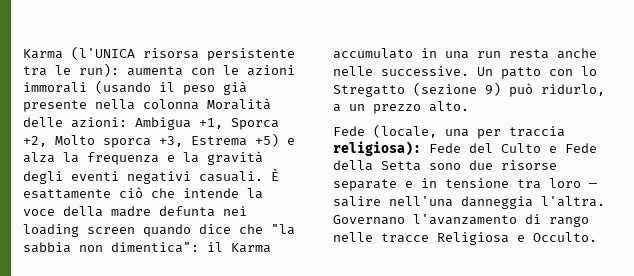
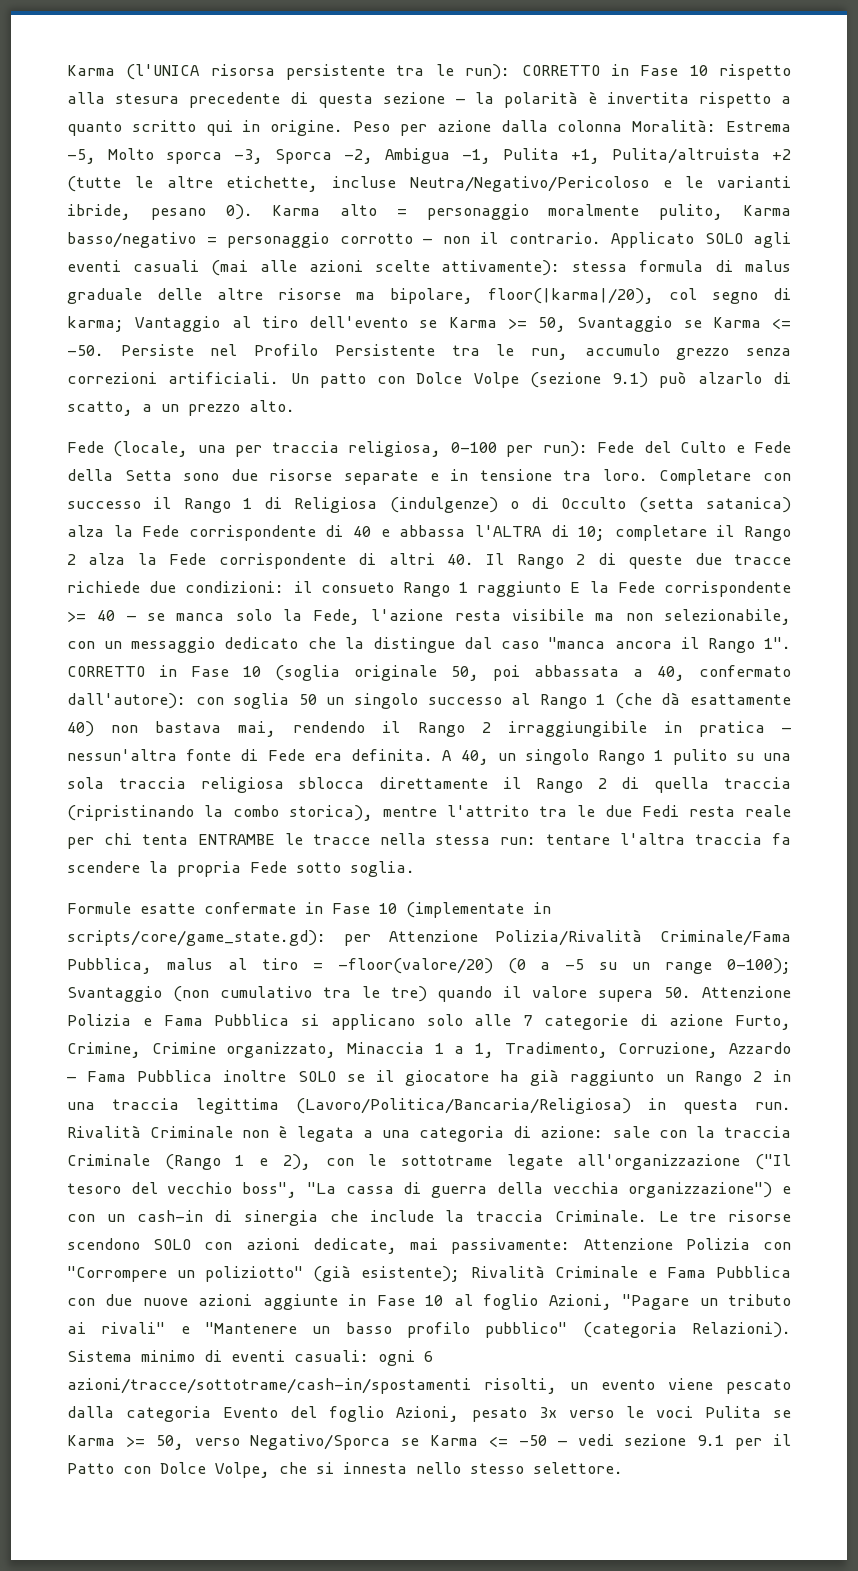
- Karma (l'UNICA risorsa persistente tra le run): aumenta con le azioni immorali (usando il peso già presente nella colonna Moralità delle azioni: Ambigua +1, Sporca +2, Molto sporca +3, Estrema +5) e alza la frequenza e la gravità degli eventi negativi casuali. È esattamente ciò che intende la voce della madre defunta nei loading screen quando dice che "la sabbia non dimentica": il Karma accumulato in una run resta anche nelle successive. Un patto con lo Stregatto (sezione 9) può ridurlo, a un prezzo alto.
+ Karma (l'UNICA risorsa persistente tra le run): CORRETTO in Fase 10 rispetto alla stesura precedente di questa sezione — la polarità è invertita rispetto a quanto scritto qui in origine. Peso per azione dalla colonna Moralità: Estrema -5, Molto sporca -3, Sporca -2, Ambigua -1, Pulita +1, Pulita/altruista +2 (tutte le altre etichette, incluse Neutra/Negativo/Pericoloso e le varianti ibride, pesano 0). Karma alto = personaggio moralmente pulito, Karma basso/negativo = personaggio corrotto — non il contrario. Applicato SOLO agli eventi casuali (mai alle azioni scelte attivamente): stessa formula di malus graduale delle altre risorse ma bipolare, floor(|karma|/20), col segno di karma; Vantaggio al tiro dell'evento se Karma >= 50, Svantaggio se Karma <= -50. Persiste nel Profilo Persistente tra le run, accumulo grezzo senza correzioni artificiali. Un patto con Dolce Volpe (sezione 9.1) può alzarlo di scatto, a un prezzo alto.
- Fede (locale, una per traccia religiosa): Fede del Culto e Fede della Setta sono due risorse separate e in tensione tra loro — salire nell'una danneggia l'altra. Governano l'avanzamento di rango nelle tracce Religiosa e Occulto.
+ Fede (locale, una per traccia religiosa, 0-100 per run): Fede del Culto e Fede della Setta sono due risorse separate e in tensione tra loro. Completare con successo il Rango 1 di Religiosa (indulgenze) o di Occulto (setta satanica) alza la Fede corrispondente di 40 e abbassa l'ALTRA di 10; completare il Rango 2 alza la Fede corrispondente di altri 40. Il Rango 2 di queste due tracce richiede due condizioni: il consueto Rango 1 raggiunto E la Fede corrispondente >= 40 — se manca solo la Fede, l'azione resta visibile ma non selezionabile, con un messaggio dedicato che la distingue dal caso "manca ancora il Rango 1". CORRETTO in Fase 10 (soglia originale 50, poi abbassata a 40, confermato dall'autore): con soglia 50 un singolo successo al Rango 1 (che dà esattamente 40) non bastava mai, rendendo il Rango 2 irraggiungibile in pratica — nessun'altra fonte di Fede era definita. A 40, un singolo Rango 1 pulito su una sola traccia religiosa sblocca direttamente il Rango 2 di quella traccia (ripristinando la combo storica), mentre l'attrito tra le due Fedi resta reale per chi tenta ENTRAMBE le tracce nella stessa run: tentare l'altra traccia fa scendere la propria Fede sotto soglia.
+ Formule esatte confermate in Fase 10 (implementate in scripts/core/game_state.gd): per Attenzione Polizia/Rivalità Criminale/Fama Pubblica, malus al tiro = -floor(valore/20) (0 a -5 su un range 0-100); Svantaggio (non cumulativo tra le tre) quando il valore supera 50. Attenzione Polizia e Fama Pubblica si applicano solo alle 7 categorie di azione Furto, Crimine, Crimine organizzato, Minaccia 1 a 1, Tradimento, Corruzione, Azzardo — Fama Pubblica inoltre SOLO se il giocatore ha già raggiunto un Rango 2 in una traccia legittima (Lavoro/Politica/Bancaria/Religiosa) in questa run. Rivalità Criminale non è legata a una categoria di azione: sale con la traccia Criminale (Rango 1 e 2), con le sottotrame legate all'organizzazione ("Il tesoro del vecchio boss", "La cassa di guerra della vecchia organizzazione") e con un cash-in di sinergia che include la traccia Criminale. Le tre risorse scendono SOLO con azioni dedicate, mai passivamente: Attenzione Polizia con "Corrompere un poliziotto" (già esistente); Rivalità Criminale e Fama Pubblica con due nuove azioni aggiunte in Fase 10 al foglio Azioni, "Pagare un tributo ai rivali" e "Mantenere un basso profilo pubblico" (categoria Relazioni). Sistema minimo di eventi casuali: ogni 6 azioni/tracce/sottotrame/cash-in/spostamenti risolti, un evento viene pescato dalla categoria Evento del foglio Azioni, pesato 3x verso le voci Pulita se Karma >= 50, verso Negativo/Sporca se Karma <= -50 — vedi sezione 9.1 per il Patto con Dolce Volpe, che si innesta nello stesso selettore.

